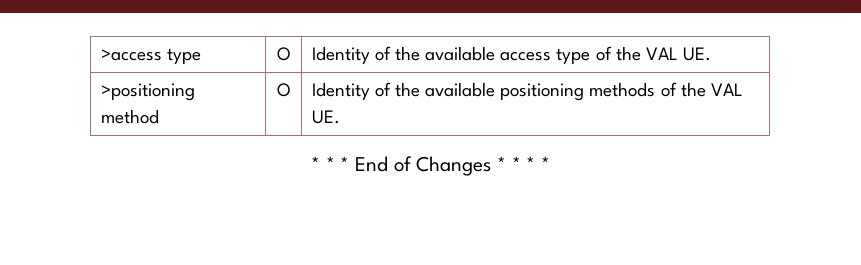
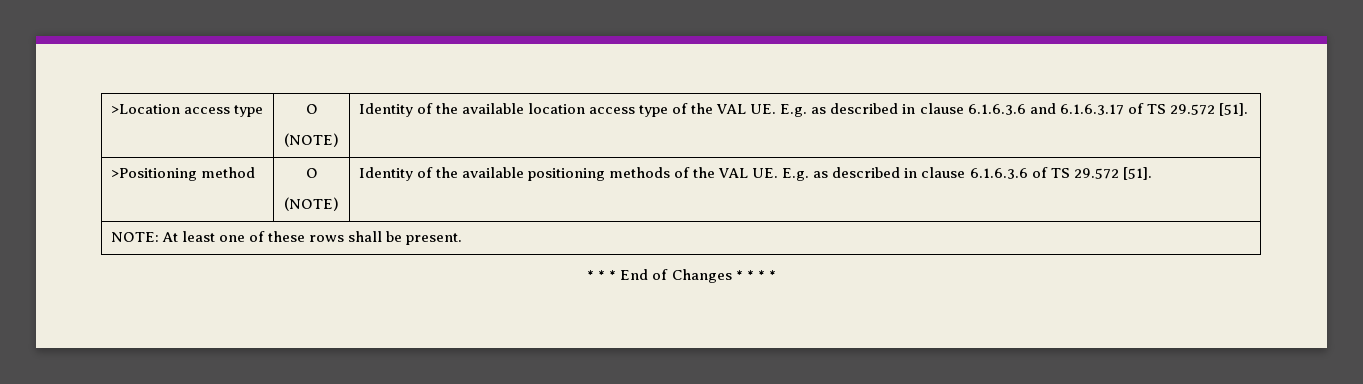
- >access type | O | Identity of the available access type of the VAL UE.
- >positioning method | O | Identity of the available positioning methods of the VAL UE.
+ >Location access type | O
+ (NOTE) | Identity of the available location access type of the VAL UE. E.g. as described in clause 6.1.6.3.6 and 6.1.6.3.17 of TS 29.572 [51].
+ >Positioning method | O
+ (NOTE) | Identity of the available positioning methods of the VAL UE. E.g. as described in clause 6.1.6.3.6 of TS 29.572 [51].
+ NOTE: At least one of these rows shall be present.

